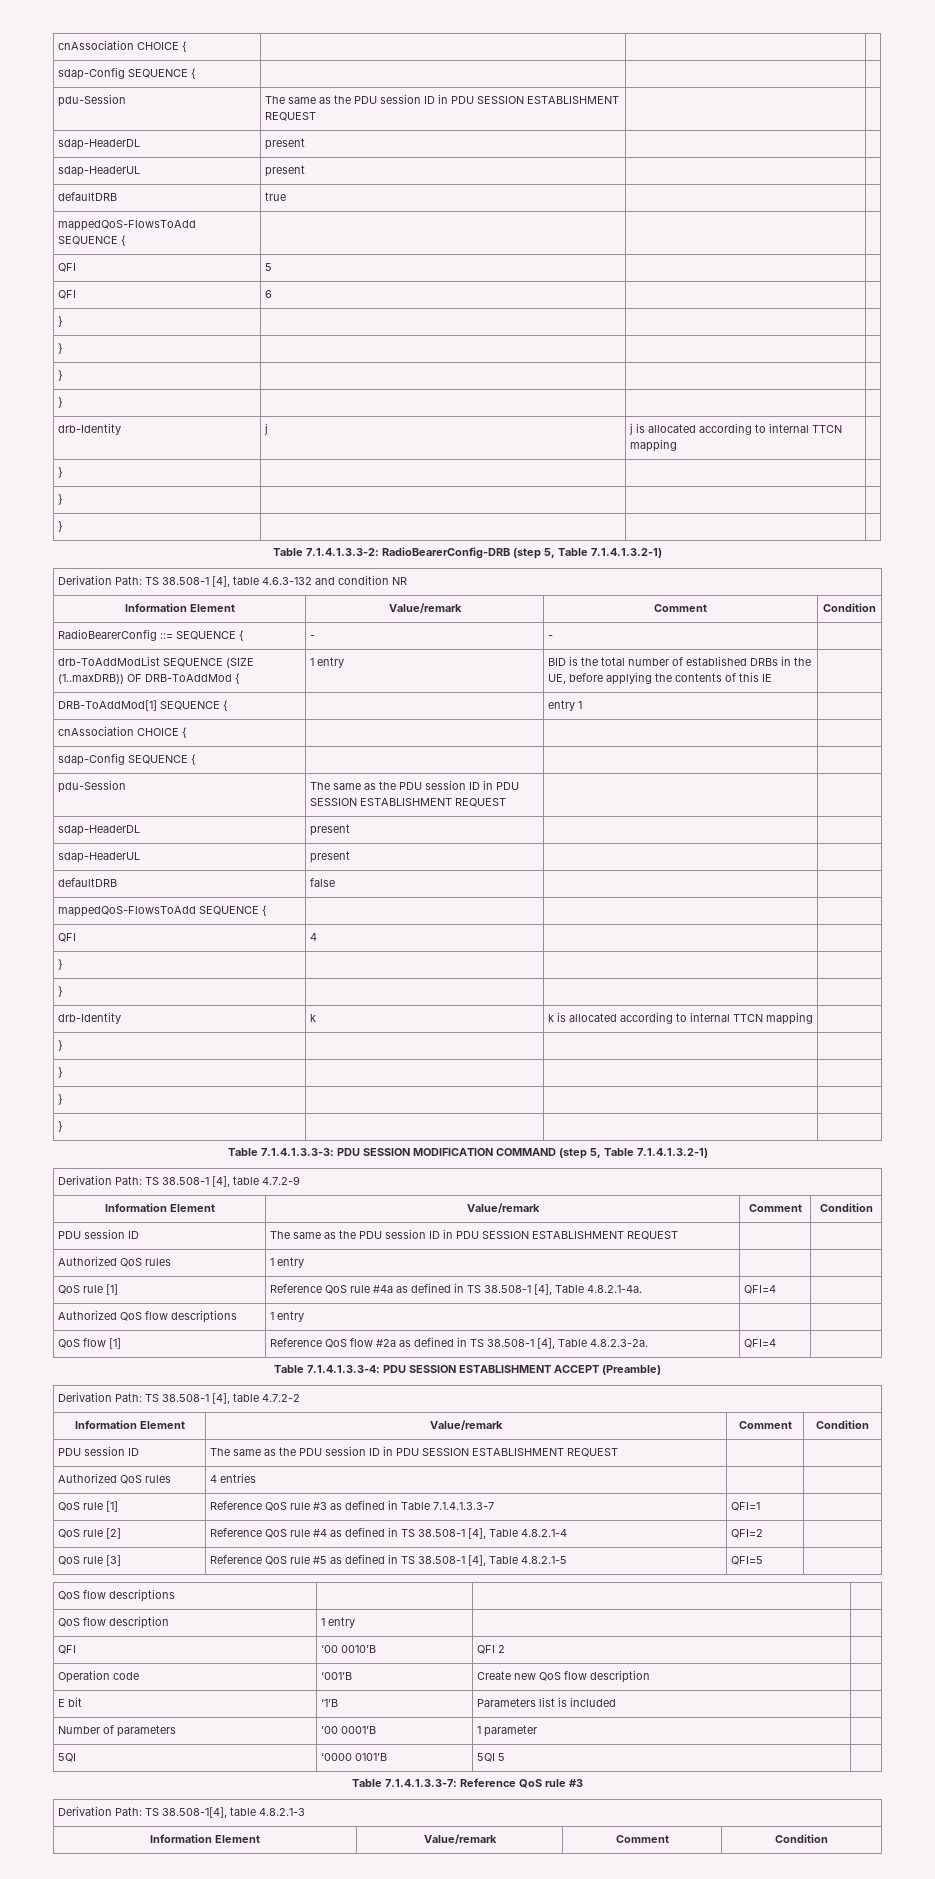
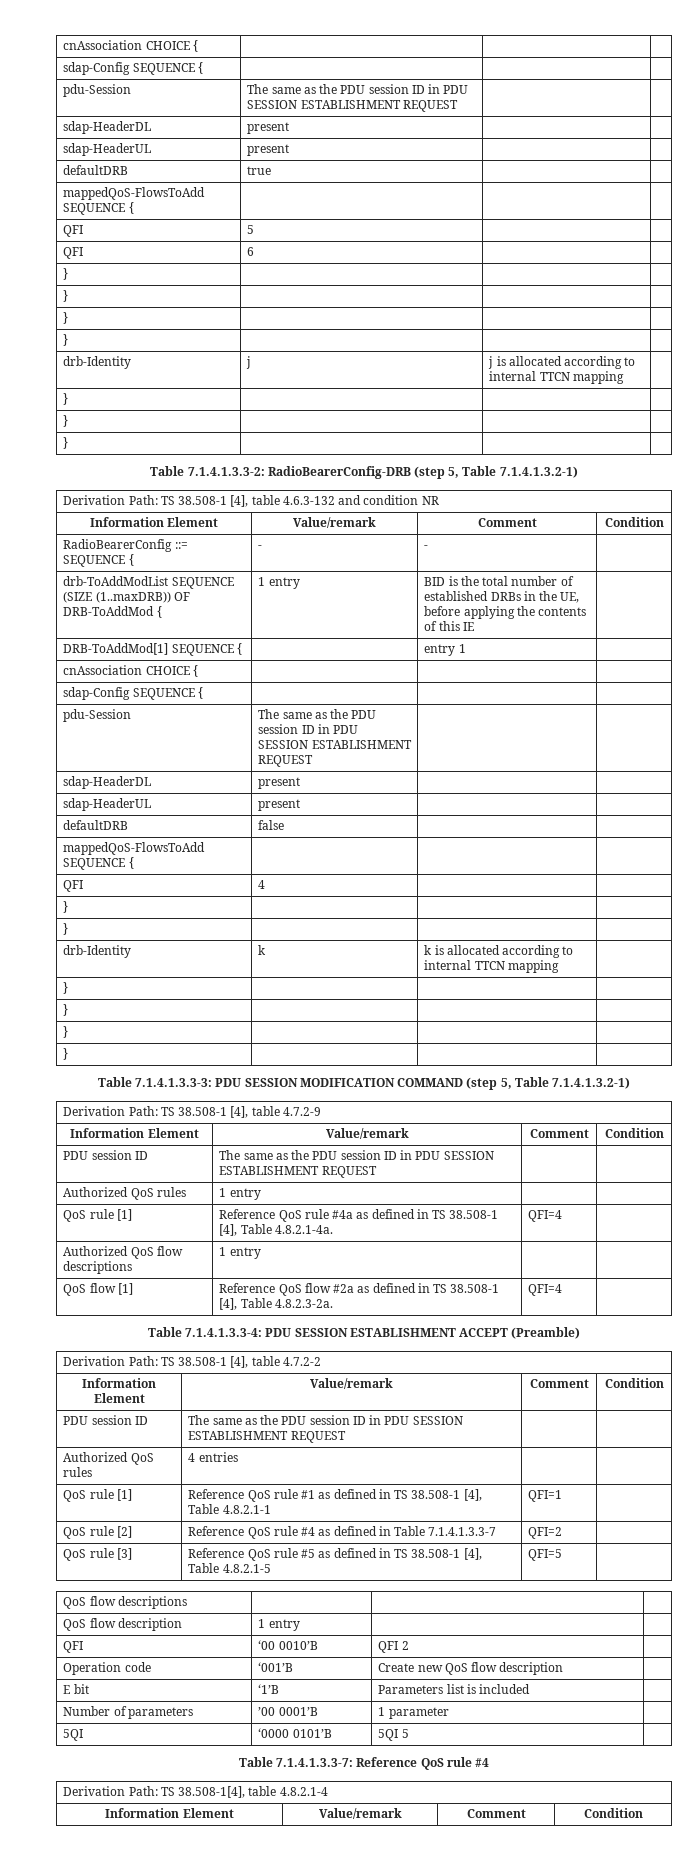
- QoS rule [1] | Reference QoS rule #3 as defined in Table 7.1.4.1.3.3-7 | QFI=1 |
+ QoS rule [1] | Reference QoS rule #1 as defined in TS 38.508-1 [4], Table 4.8.2.1-1 | QFI=1 |
- QoS rule [2] | Reference QoS rule #4 as defined in TS 38.508-1 [4], Table 4.8.2.1-4 | QFI=2 |
+ QoS rule [2] | Reference QoS rule #4 as defined in Table 7.1.4.1.3.3-7 | QFI=2 |
- Table 7.1.4.1.3.3-7: Reference QoS rule #3
+ Table 7.1.4.1.3.3-7: Reference QoS rule #4
- Derivation Path: TS 38.508-1[4], table 4.8.2.1-3
+ Derivation Path: TS 38.508-1[4], table 4.8.2.1-4

